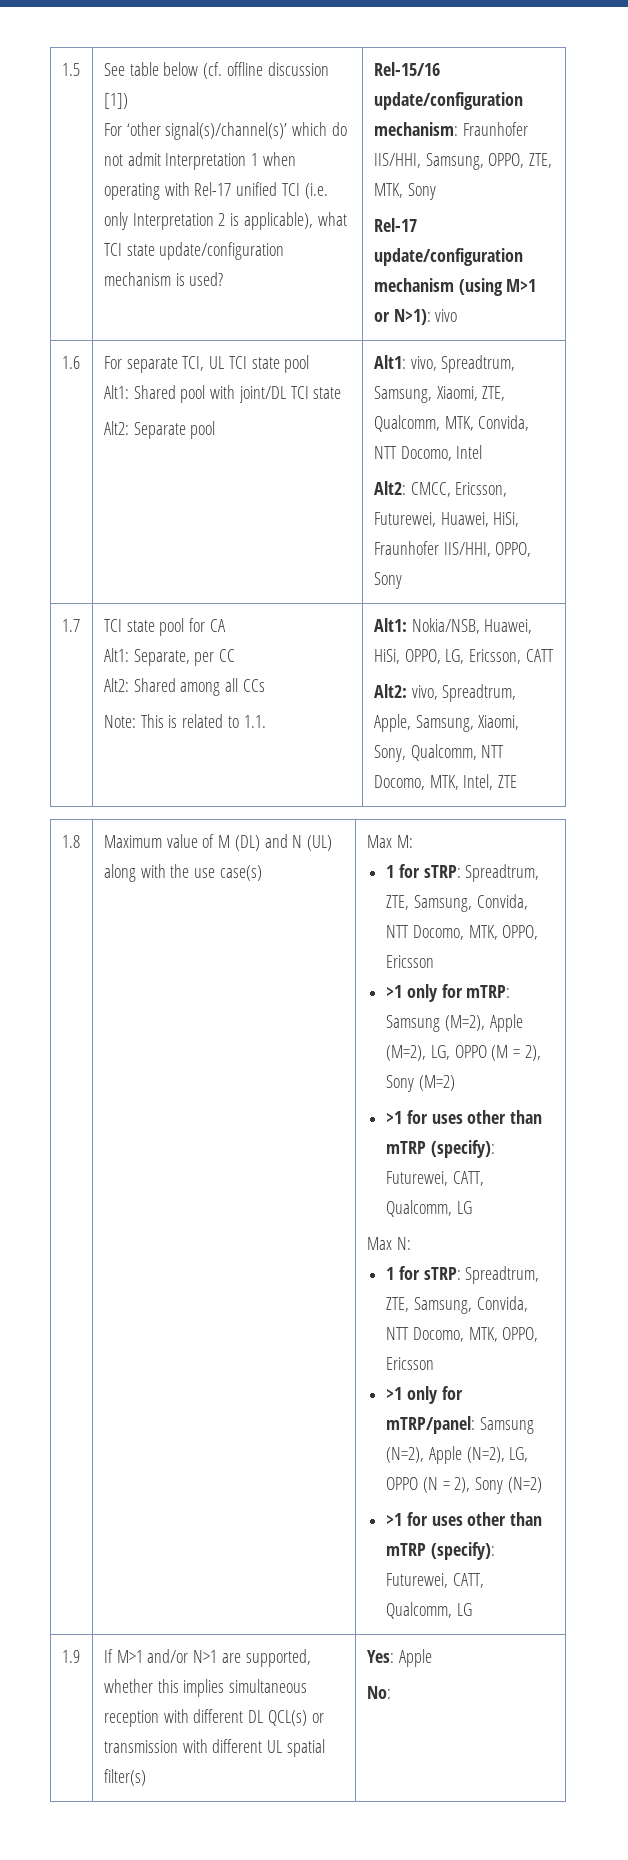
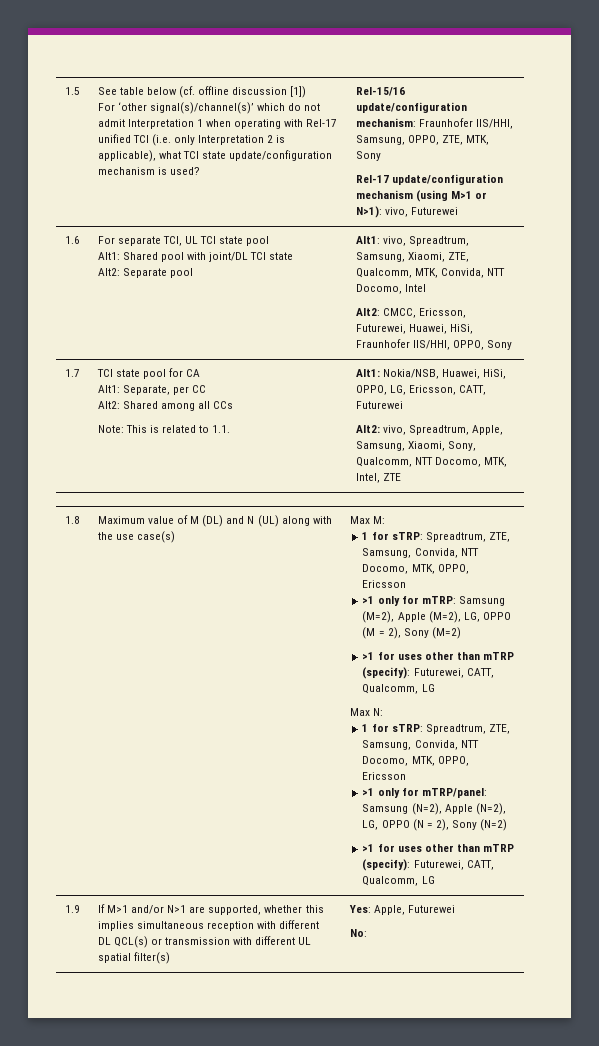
- Rel-17 update/configuration mechanism (using M>1 or N>1): vivo
+ Rel-17 update/configuration mechanism (using M>1 or N>1): vivo, Futurewei
- Alt1: Nokia/NSB, Huawei, HiSi, OPPO, LG, Ericsson, CATT
+ Alt1: Nokia/NSB, Huawei, HiSi, OPPO, LG, Ericsson, CATT, Futurewei
- 1.9 | If M>1 and/or N>1 are supported, whether this implies simultaneous reception with different DL QCL(s) or transmission with different UL spatial filter(s) | Yes: Apple
+ 1.9 | If M>1 and/or N>1 are supported, whether this implies simultaneous reception with different DL QCL(s) or transmission with different UL spatial filter(s) | Yes: Apple, Futurewei

